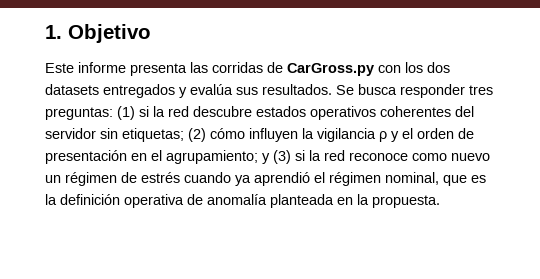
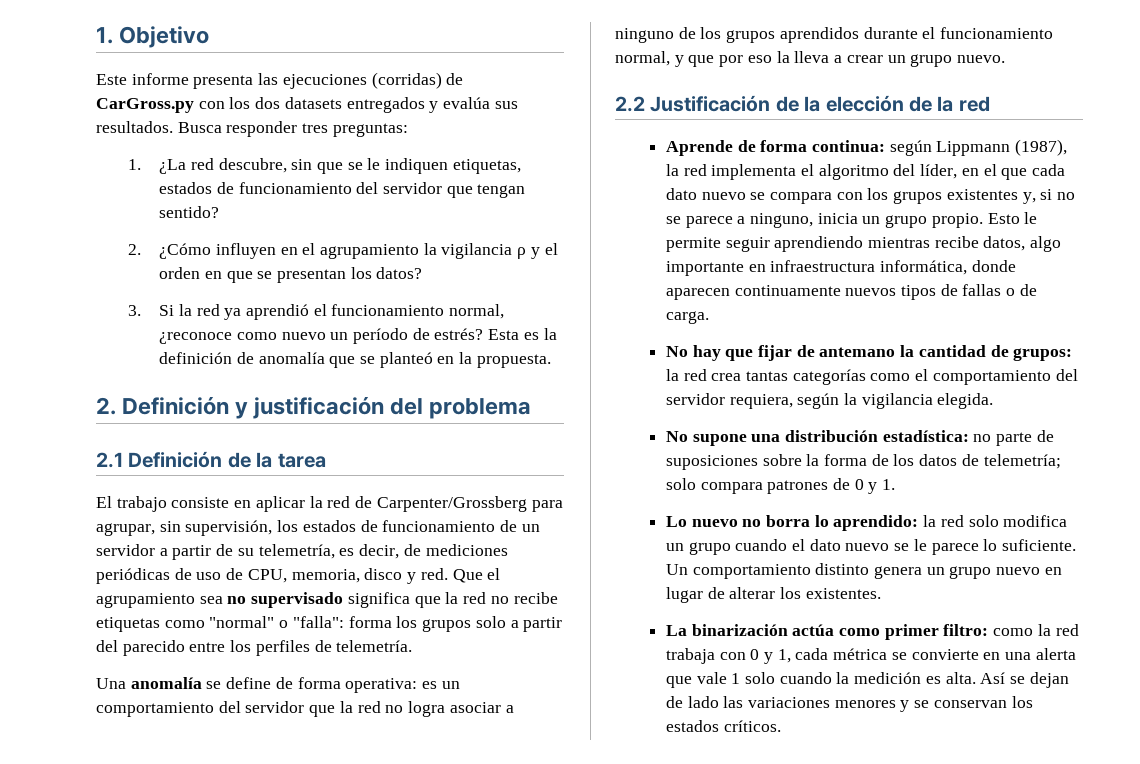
- Este informe presenta las corridas de CarGross.py con los dos datasets entregados y evalúa sus resultados.
+ Este informe presenta las ejecuciones (corridas) de CarGross.py con los dos datasets entregados y evalúa sus resultados.
- Se busca responder tres preguntas: (1) si la red descubre estados operativos coherentes del servidor sin etiquetas; (2) cómo influyen la vigilancia ρ y el orden de presentación en el agrupamiento; y (3) si la red reconoce como nuevo un régimen de estrés cuando ya aprendió el régimen nominal, que es la definición operativa de anomalía planteada en la propuesta.
+ Busca responder tres preguntas:
+ 1. ¿La red descubre, sin que se le indiquen etiquetas, estados de funcionamiento del servidor que tengan sentido?
+ 2. ¿Cómo influyen en el agrupamiento la vigilancia ρ y el orden en que se presentan los datos?
+ 3. Si la red ya aprendió el funcionamiento normal, ¿reconoce como nuevo un período de estrés? Esta es la definición de anomalía que se planteó en la propuesta.
+ 2. Definición y justificación del problema
+ 2.1 Definición de la tarea
+ El trabajo consiste en aplicar la red de Carpenter/Grossberg para agrupar, sin supervisión, los estados de funcionamiento de un servidor a partir de su telemetría, es decir, de mediciones periódicas de uso de CPU, memoria, disco y red. Que el agrupamiento sea no supervisado significa que la red no recibe etiquetas como "normal" o "falla": forma los grupos solo a partir del parecido entre los perfiles de telemetría.
+ Una anomalía se define de forma operativa: es un comportamiento del servidor que la red no logra asociar a ninguno de los grupos aprendidos durante el funcionamiento normal, y que por eso la lleva a crear un grupo nuevo.
+ 2.2 Justificación de la elección de la red
+ Aprende de forma continua: según Lippmann (1987), la red implementa el algoritmo del líder, en el que cada dato nuevo se compara con los grupos existentes y, si no se parece a ninguno, inicia un grupo propio. Esto le permite seguir aprendiendo mientras recibe datos, algo importante en infraestructura informática, donde aparecen continuamente nuevos tipos de fallas o de carga.
+ No hay que fijar de antemano la cantidad de grupos: la red crea tantas categorías como el comportamiento del servidor requiera, según la vigilancia elegida.
+ No supone una distribución estadística: no parte de suposiciones sobre la forma de los datos de telemetría; solo compara patrones de 0 y 1.
+ Lo nuevo no borra lo aprendido: la red solo modifica un grupo cuando el dato nuevo se le parece lo suficiente. Un comportamiento distinto genera un grupo nuevo en lugar de alterar los existentes.
+ La binarización actúa como primer filtro: como la red trabaja con 0 y 1, cada métrica se convierte en una alerta que vale 1 solo cuando la medición es alta. Así se dejan de lado las variaciones menores y se conservan los estados críticos.

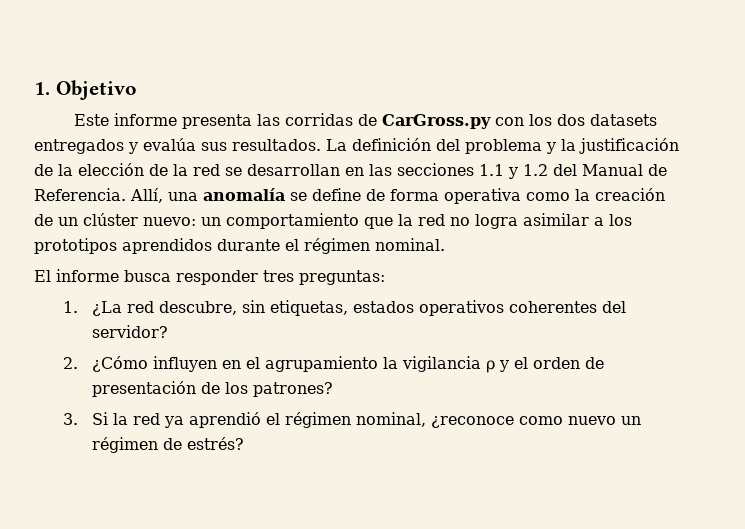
- Este informe presenta las ejecuciones (corridas) de CarGross.py con los dos datasets entregados y evalúa sus resultados.
+ Este informe presenta las corridas de CarGross.py con los dos datasets entregados y evalúa sus resultados.
- Busca responder tres preguntas:
+ La definición del problema y la justificación de la elección de la red se desarrollan en las secciones 1.1 y 1.2 del Manual de Referencia. Allí, una anomalía se define de forma operativa como la creación de un clúster nuevo: un comportamiento que la red no logra asimilar a los prototipos aprendidos durante el régimen nominal.
+ El informe busca responder tres preguntas:
- 1. ¿La red descubre, sin que se le indiquen etiquetas, estados de funcionamiento del servidor que tengan sentido?
+ 1. ¿La red descubre, sin etiquetas, estados operativos coherentes del servidor?
- 2. ¿Cómo influyen en el agrupamiento la vigilancia ρ y el orden en que se presentan los datos?
+ 2. ¿Cómo influyen en el agrupamiento la vigilancia ρ y el orden de presentación de los patrones?
- 3. Si la red ya aprendió el funcionamiento normal, ¿reconoce como nuevo un período de estrés? Esta es la definición de anomalía que se planteó en la propuesta.
- 2. Definición y justificación del problema
- 2.1 Definición de la tarea
- El trabajo consiste en aplicar la red de Carpenter/Grossberg para agrupar, sin supervisión, los estados de funcionamiento de un servidor a partir de su telemetría, es decir, de mediciones periódicas de uso de CPU, memoria, disco y red. Que el agrupamiento sea no supervisado significa que la red no recibe etiquetas como "normal" o "falla": forma los grupos solo a partir del parecido entre los perfiles de telemetría.
- Una anomalía se define de forma operativa: es un comportamiento del servidor que la red no logra asociar a ninguno de los grupos aprendidos durante el funcionamiento normal, y que por eso la lleva a crear un grupo nuevo.
- 2.2 Justificación de la elección de la red
- Aprende de forma continua: según Lippmann (1987), la red implementa el algoritmo del líder, en el que cada dato nuevo se compara con los grupos existentes y, si no se parece a ninguno, inicia un grupo propio. Esto le permite seguir aprendiendo mientras recibe datos, algo importante en infraestructura informática, donde aparecen continuamente nuevos tipos de fallas o de carga.
- No hay que fijar de antemano la cantidad de grupos: la red crea tantas categorías como el comportamiento del servidor requiera, según la vigilancia elegida.
- No supone una distribución estadística: no parte de suposiciones sobre la forma de los datos de telemetría; solo compara patrones de 0 y 1.
- Lo nuevo no borra lo aprendido: la red solo modifica un grupo cuando el dato nuevo se le parece lo suficiente. Un comportamiento distinto genera un grupo nuevo en lugar de alterar los existentes.
- La binarización actúa como primer filtro: como la red trabaja con 0 y 1, cada métrica se convierte en una alerta que vale 1 solo cuando la medición es alta. Así se dejan de lado las variaciones menores y se conservan los estados críticos.
+ 3. Si la red ya aprendió el régimen nominal, ¿reconoce como nuevo un régimen de estrés?

